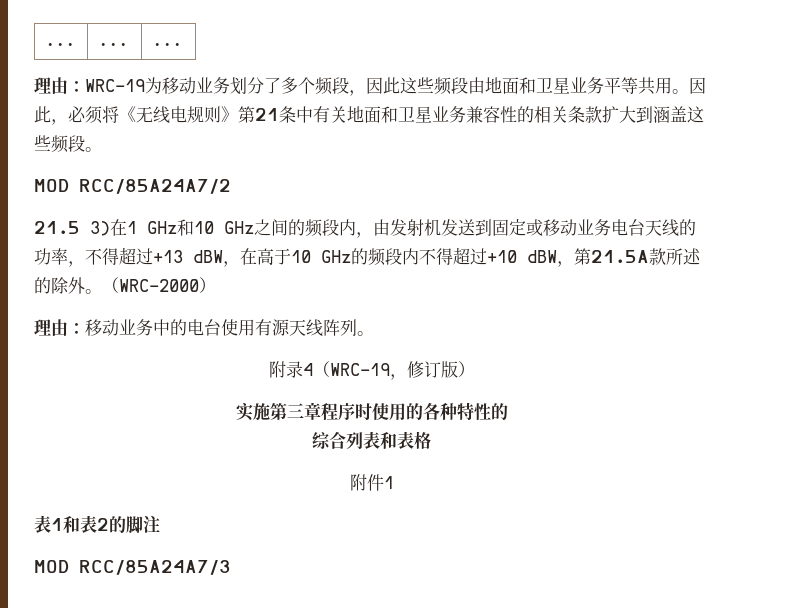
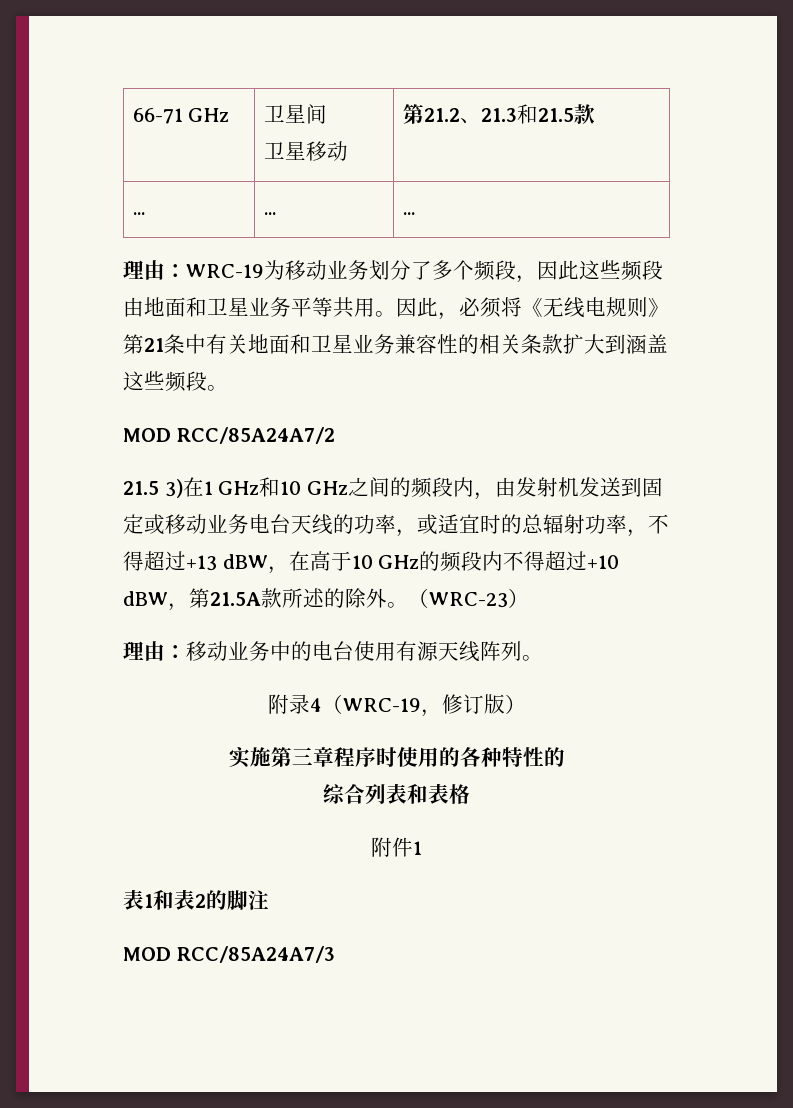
+ 66-71 GHz | 卫星间
+ 卫星移动 | 第21.2、21.3和21.5款
- 21.5 3)在1 GHz和10 GHz之间的频段内，由发射机发送到固定或移动业务电台天线的功率，不得超过+13 dBW，在高于10 GHz的频段内不得超过+10 dBW，第21.5A款所述的除外。
+ 21.5 3)在1 GHz和10 GHz之间的频段内，由发射机发送到固定或移动业务电台天线的功率，或适宜时的总辐射功率，不得超过+13 dBW，在高于10 GHz的频段内不得超过+10 dBW，第21.5A款所述的除外。
- （WRC-2000）
+ （WRC-23）

